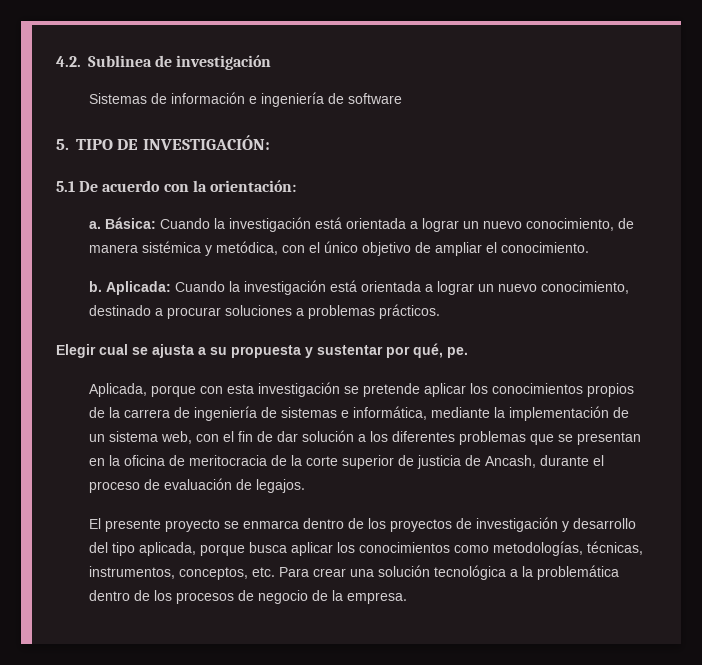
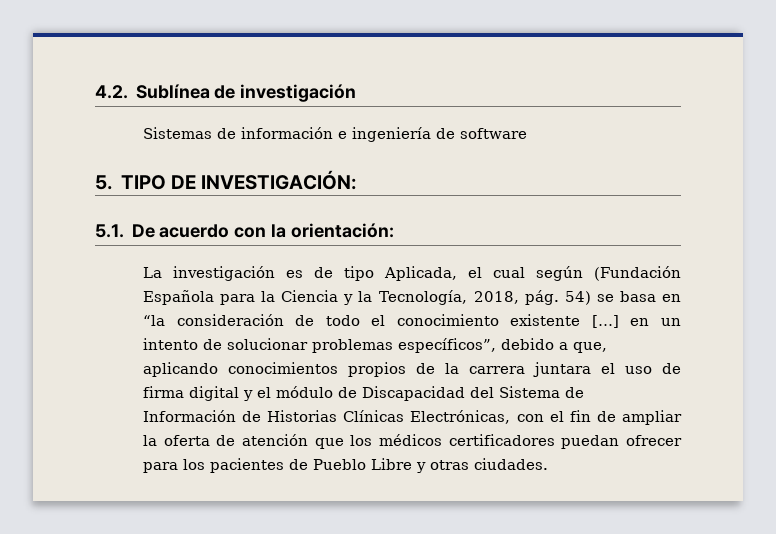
- 4.2. Sublinea de investigación
+ 4.2. Sublínea de investigación
- 5.1 De acuerdo con la orientación:
+ 5.1. De acuerdo con la orientación:
- a. Básica: Cuando la investigación está orientada a lograr un nuevo conocimiento, de manera sistémica y metódica, con el único objetivo de ampliar el conocimiento.
- b. Aplicada: Cuando la investigación está orientada a lograr un nuevo conocimiento, destinado a procurar soluciones a problemas prácticos.
- Elegir cual se ajusta a su propuesta y sustentar por qué, pe.
- Aplicada, porque con esta investigación se pretende aplicar los conocimientos propios de la carrera de ingeniería de sistemas e informática, mediante la implementación de un sistema web, con el fin de dar solución a los diferentes problemas que se presentan en la oficina de meritocracia de la corte superior de justicia de Ancash, durante el proceso de evaluación de legajos.
- El presente proyecto se enmarca dentro de los proyectos de investigación y desarrollo del tipo aplicada, porque busca aplicar los conocimientos como metodologías, técnicas, instrumentos, conceptos, etc. Para crear una solución tecnológica a la problemática dentro de los procesos de negocio de la empresa.
+ La investigación es de tipo Aplicada, el cual según (Fundación Española para la Ciencia y la Tecnología, 2018, pág. 54) se basa en “la consideración de todo el conocimiento existente […] en un intento de solucionar problemas específicos”, debido a que, aplicando conocimientos propios de la carrera juntara el uso de firma digital y el módulo de Discapacidad del Sistema de Información de Historias Clínicas Electrónicas, con el fin de ampliar la oferta de atención que los médicos certificadores puedan ofrecer para los pacientes de Pueblo Libre y otras ciudades.

